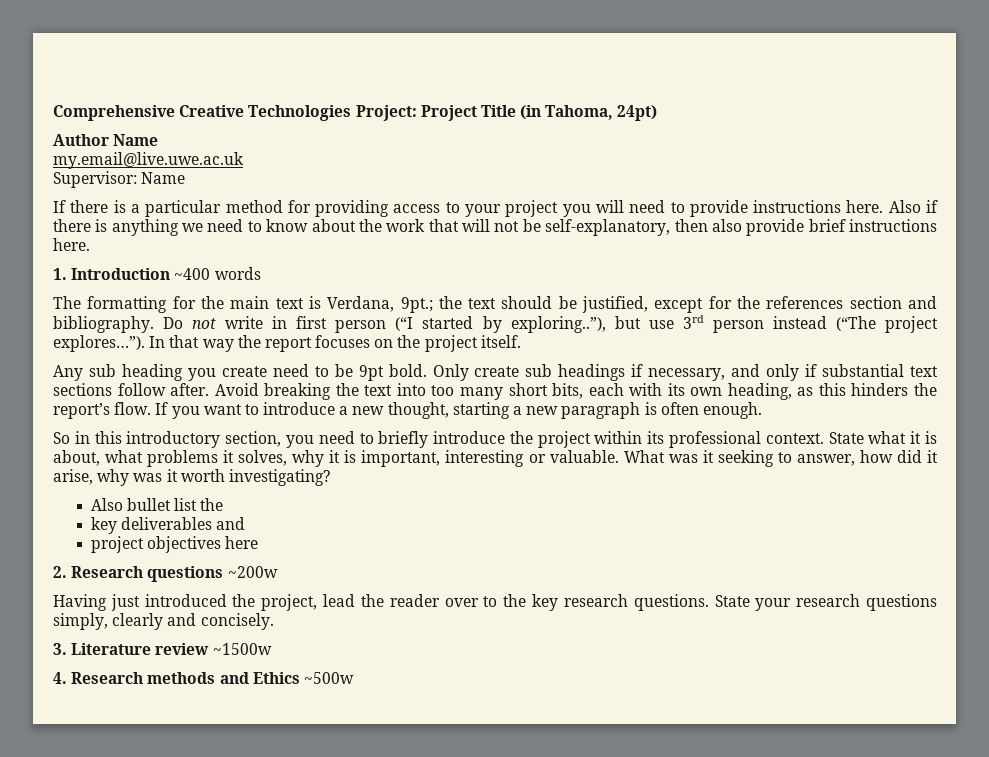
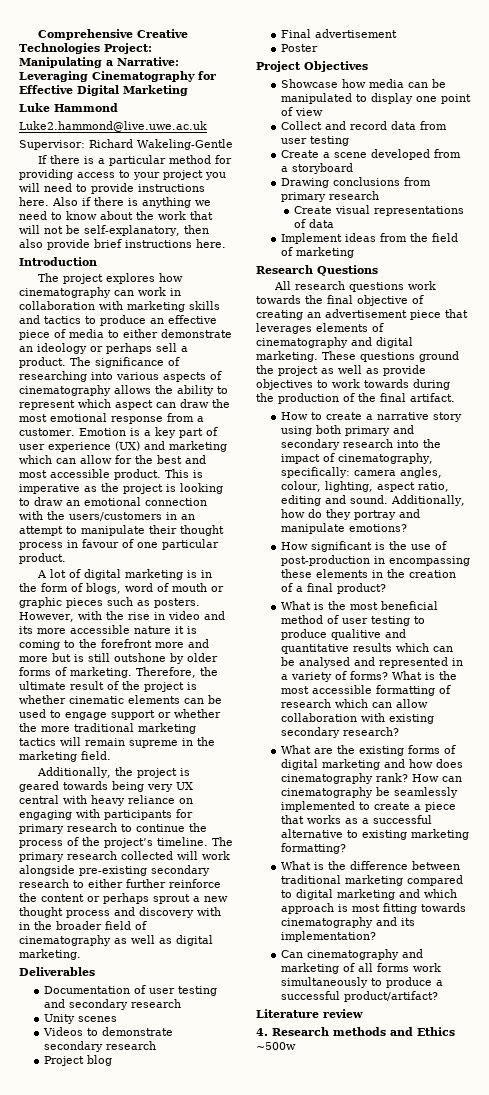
- Comprehensive Creative Technologies Project: Project Title (in Tahoma, 24pt)
- Author Name
- my.email@live.uwe.ac.uk
+ Comprehensive Creative Technologies Project: Manipulating a Narrative: Leveraging Cinematography for Effective Digital Marketing
+ Luke Hammond
+ Luke2.hammond@live.uwe.ac.uk
- Supervisor: Name
+ Supervisor: Richard Wakeling-Gentle
- 1. Introduction ~400 words
- The formatting for the main text is Verdana, 9pt.; the text should be justified, except for the references section and bibliography. Do not write in first person (“I started by exploring..”), but use 3rd person instead (“The project explores…”). In that way the report focuses on the project itself.
- Any sub heading you create need to be 9pt bold. Only create sub headings if necessary, and only if substantial text sections follow after. Avoid breaking the text into too many short bits, each with its own heading, as this hinders the report’s flow. If you want to introduce a new thought, starting a new paragraph is often enough.
- So in this introductory section, you need to briefly introduce the project within its professional context. State what it is about, what problems it solves, why it is important, interesting or valuable. What was it seeking to answer, how did it arise, why was it worth investigating?
- Also bullet list the
- key deliverables and
- project objectives here
- 2. Research questions ~200w
- Having just introduced the project, lead the reader over to the key research questions. State your research questions simply, clearly and concisely.
- 3. Literature review ~1500w
+ Introduction
+ The project explores how cinematography can work in collaboration with marketing skills and tactics to produce an effective piece of media to either demonstrate an ideology or perhaps sell a product. The significance of researching into various aspects of cinematography allows the ability to represent which aspect can draw the most emotional response from a customer. Emotion is a key part of user experience (UX) and marketing which can allow for the best and most accessible product. This is imperative as the project is looking to draw an emotional connection with the users/customers in an attempt to manipulate their thought process in favour of one particular product.
+ A lot of digital marketing is in the form of blogs, word of mouth or graphic pieces such as posters. However, with the rise in video and its more accessible nature it is coming to the forefront more and more but is still outshone by older forms of marketing. Therefore, the ultimate result of the project is whether cinematic elements can be used to engage support or whether the more traditional marketing tactics will remain supreme in the marketing field.
+ Additionally, the project is geared towards being very UX central with heavy reliance on engaging with participants for primary research to continue the process of the project’s timeline. The primary research collected will work alongside pre-existing secondary research to either further reinforce the content or perhaps sprout a new thought process and discovery with in the broader field of cinematography as well as digital marketing.
+ Deliverables
+ Documentation of user testing and secondary research
+ Unity scenes
+ Videos to demonstrate secondary research
+ Project blog
+ Final advertisement
+ Poster
+ Project Objectives
+ Showcase how media can be manipulated to display one point of view
+ Collect and record data from user testing
+ Create a scene developed from a storyboard
+ Drawing conclusions from primary research
+ Create visual representations of data
+ Implement ideas from the field of marketing
+ Research Questions
+ All research questions work towards the final objective of creating an advertisement piece that leverages elements of cinematography and digital marketing. These questions ground the project as well as provide objectives to work towards during the production of the final artifact.
+ How to create a narrative story using both primary and secondary research into the impact of cinematography, specifically: camera angles, colour, lighting, aspect ratio, editing and sound. Additionally, how do they portray and manipulate emotions?
+ How significant is the use of post-production in encompassing these elements in the creation of a final product?
+ What is the most beneficial method of user testing to produce qualitive and quantitative results which can be analysed and represented in a variety of forms? What is the most accessible formatting of research which can allow collaboration with existing secondary research?
+ What are the existing forms of digital marketing and how does cinematography rank? How can cinematography be seamlessly implemented to create a piece that works as a successful alternative to existing marketing formatting?
+ What is the difference between traditional marketing compared to digital marketing and which approach is most fitting towards cinematography and its implementation?
+ Can cinematography and marketing of all forms work simultaneously to produce a successful product/artifact?
+ Literature review

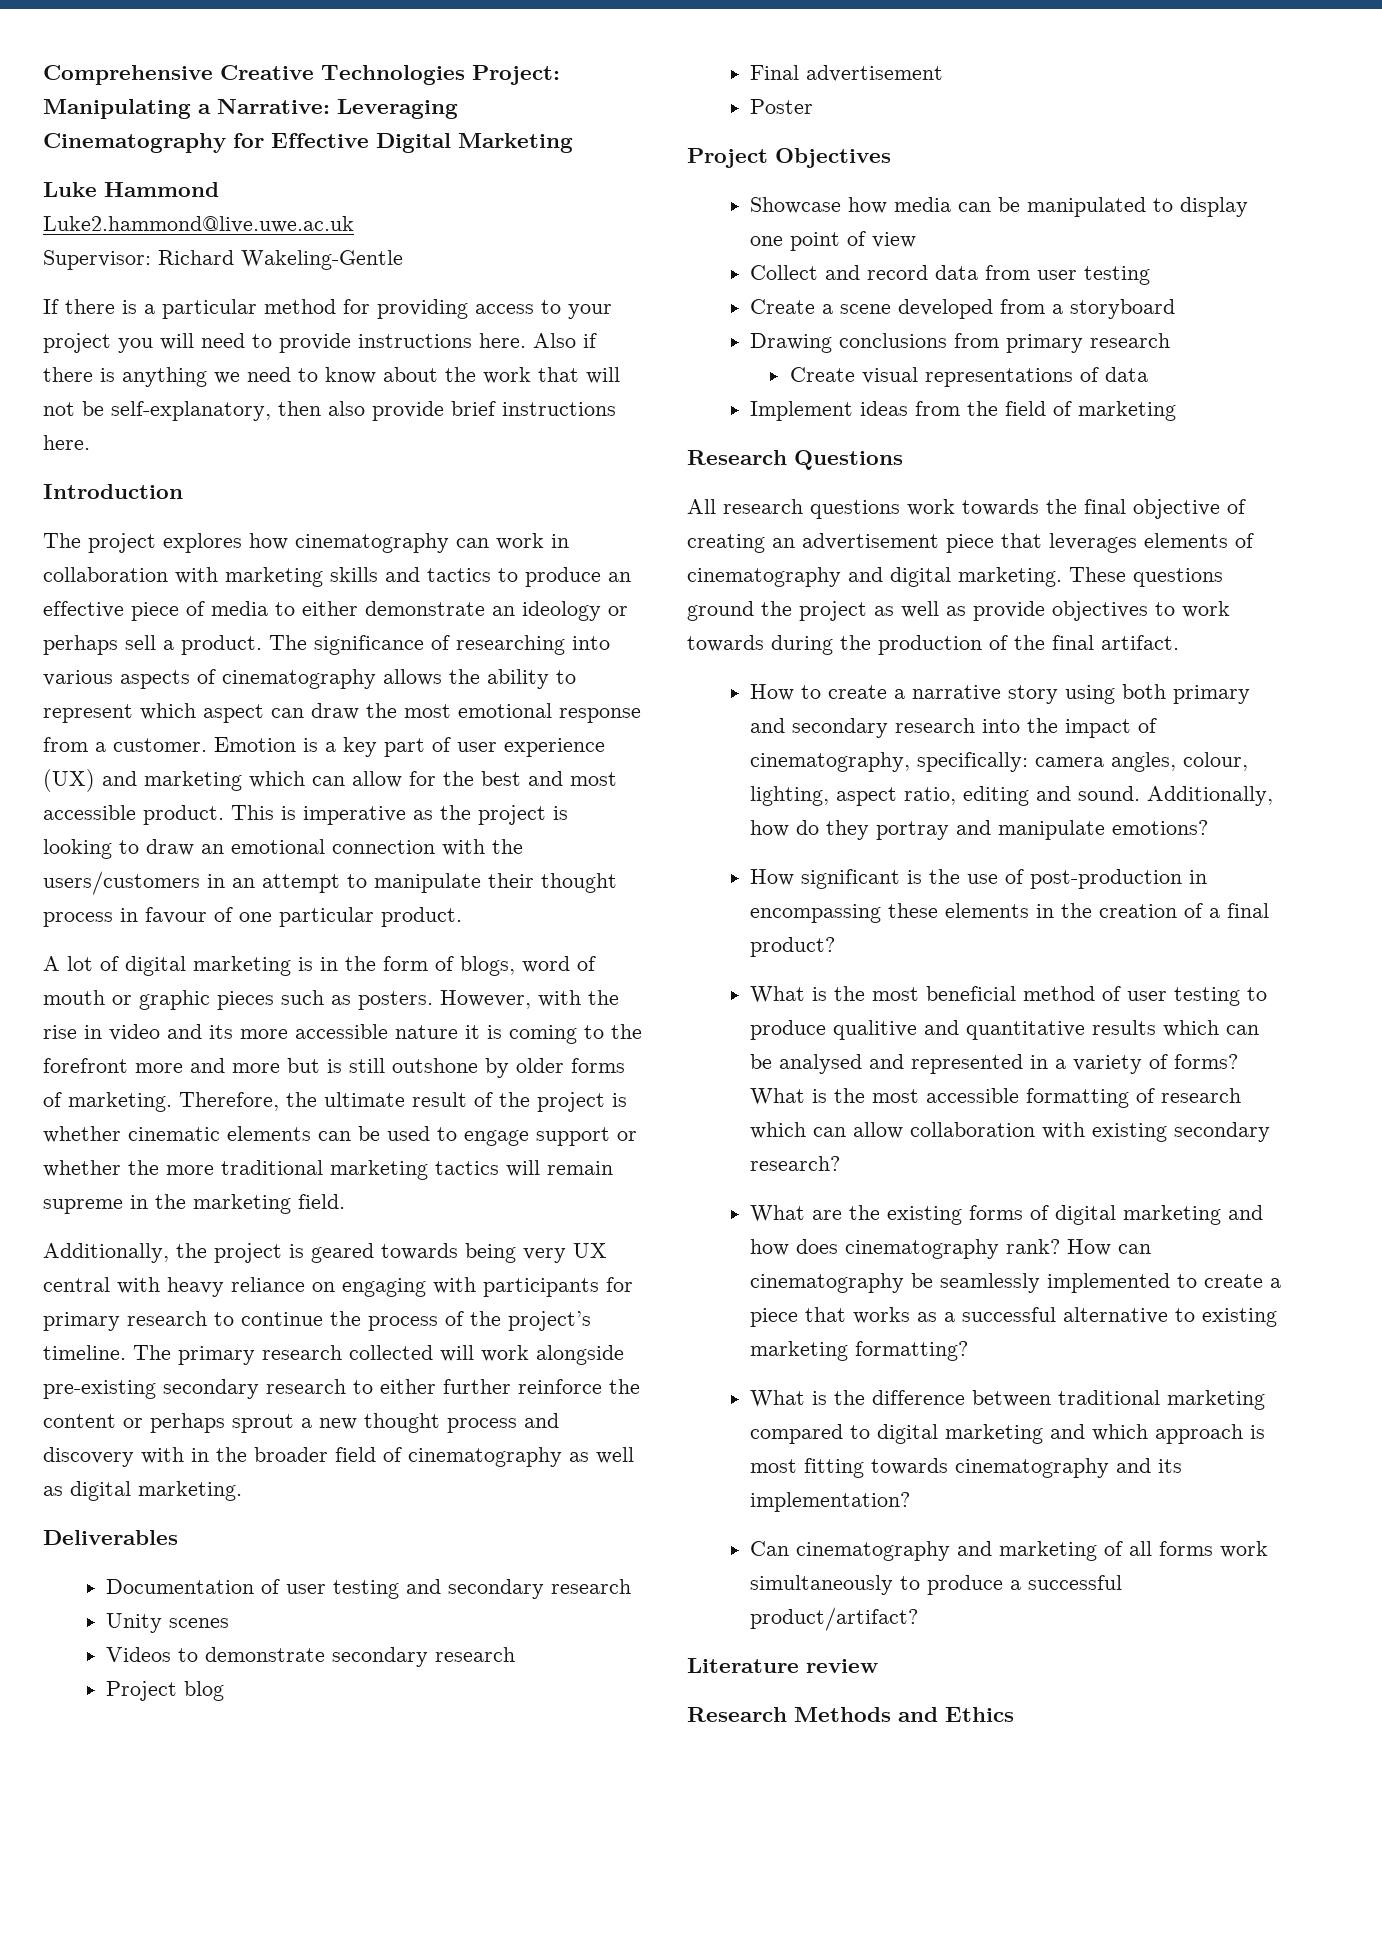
- 4. Research methods and Ethics ~500w
+ Research Methods and Ethics

